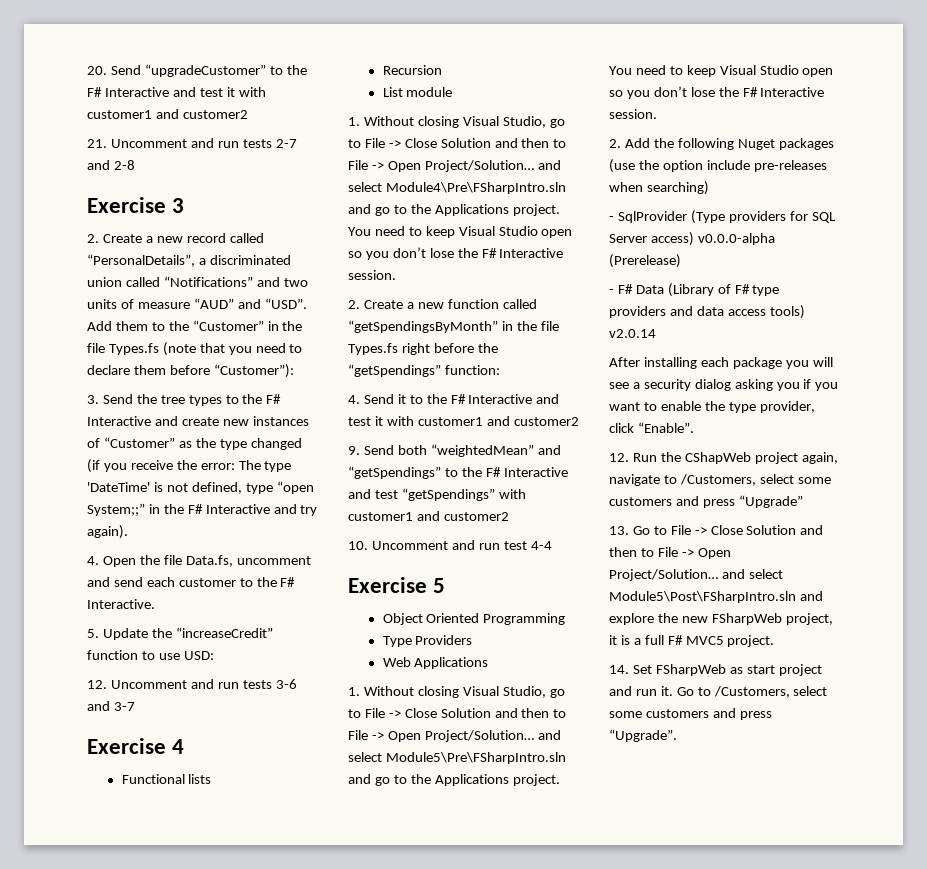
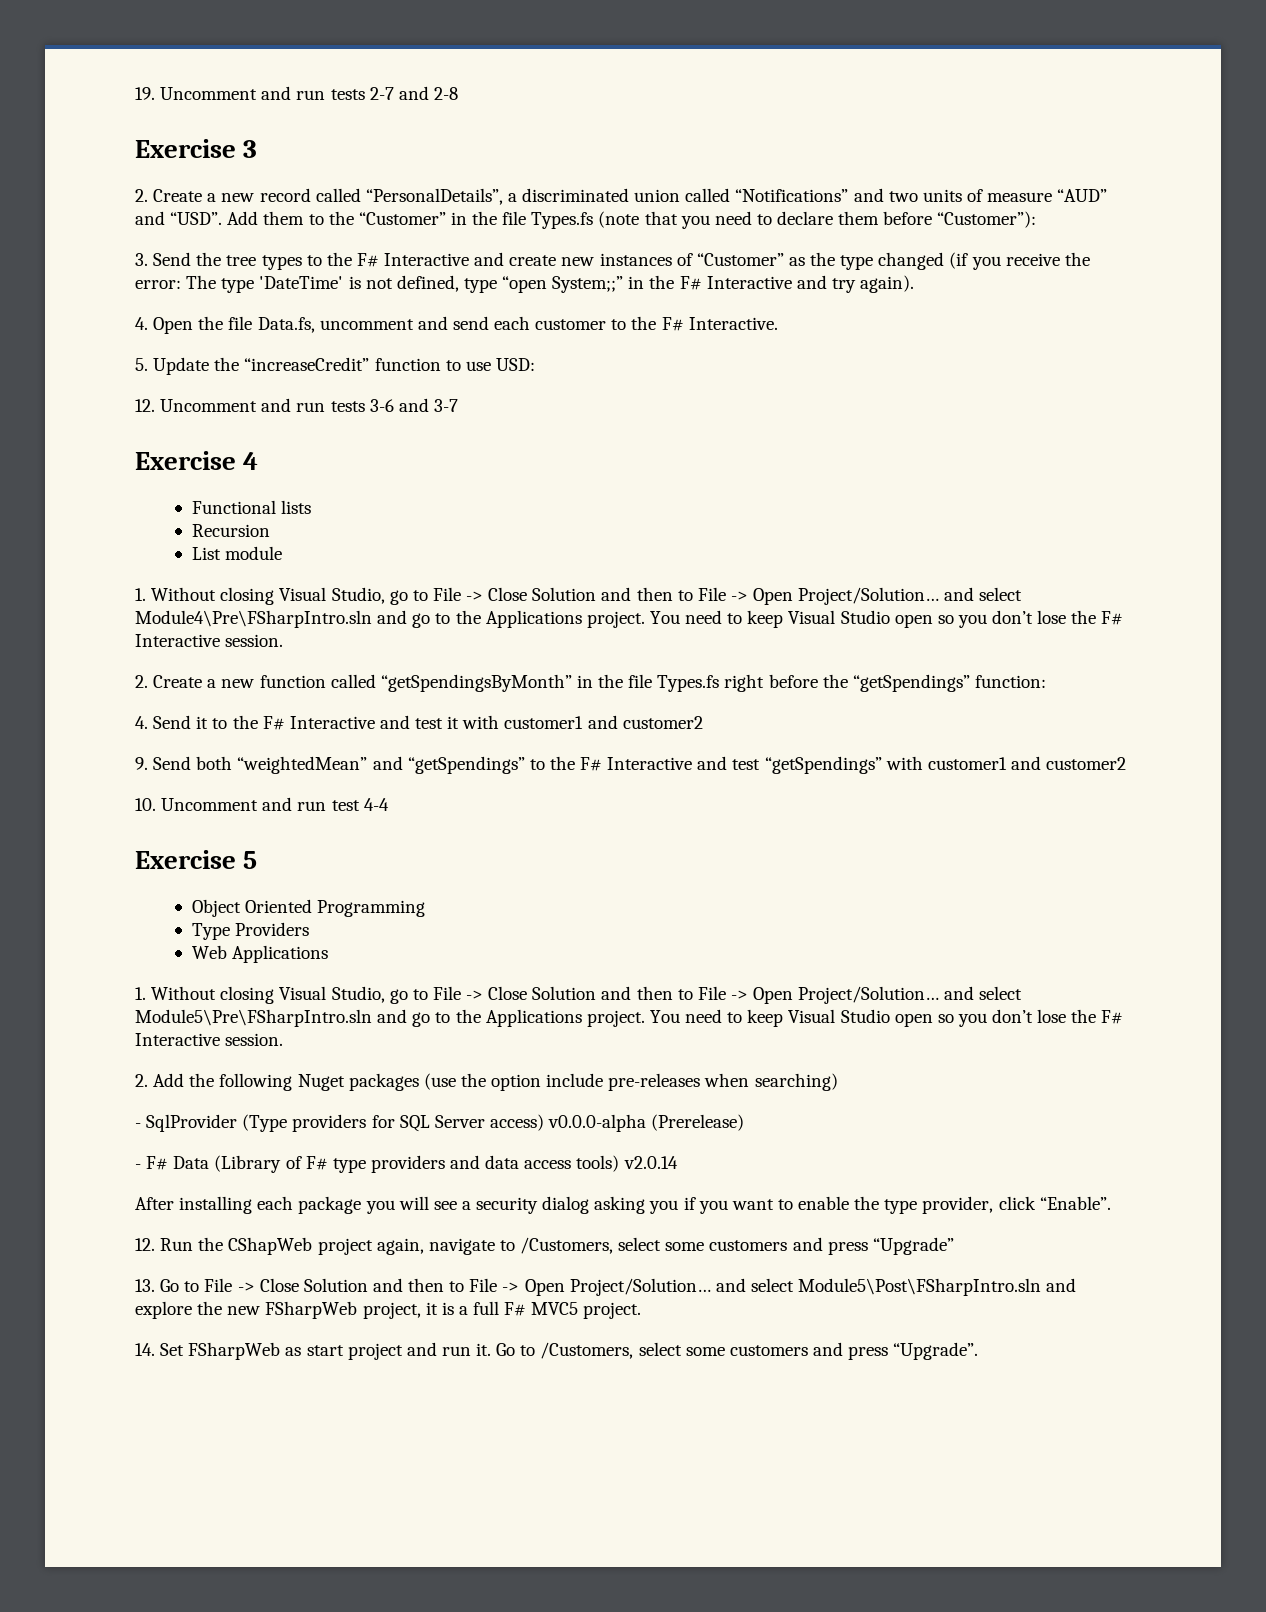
- 20. Send “upgradeCustomer” to the F# Interactive and test it with customer1 and customer2
- 21. Uncomment and run tests 2-7 and 2-8
+ 19. Uncomment and run tests 2-7 and 2-8

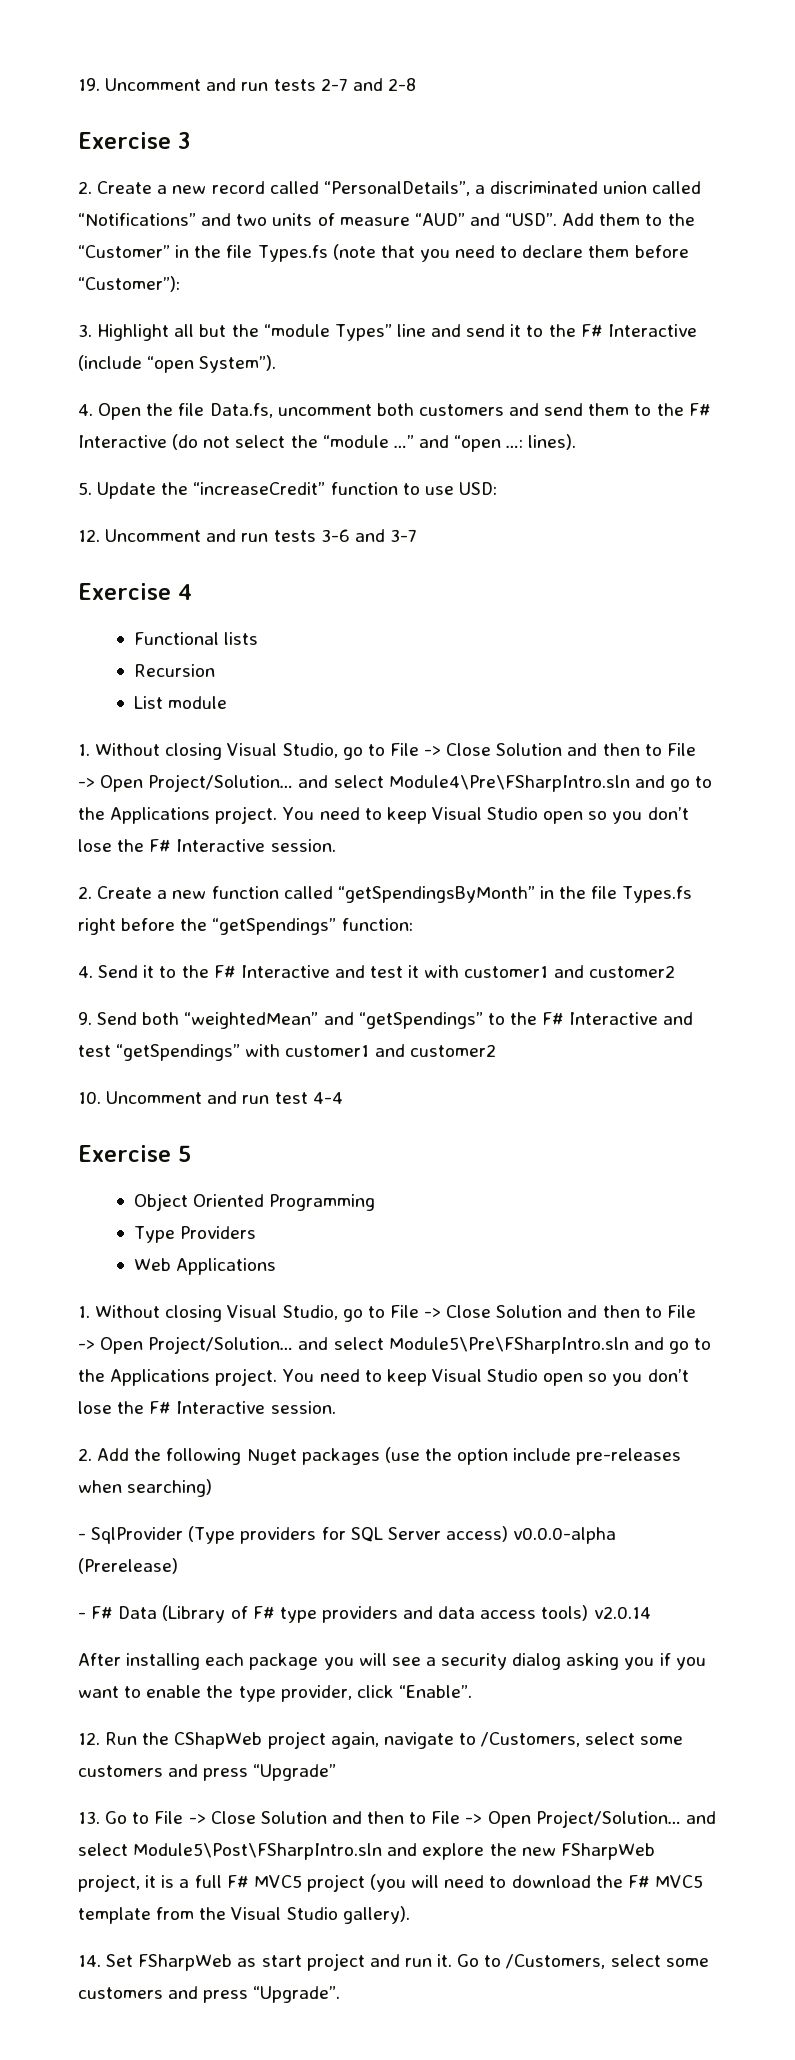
- 3. Send the tree types to the F# Interactive and create new instances of “Customer” as the type changed (if you receive the error: The type 'DateTime' is not defined, type “open System;;” in the F# Interactive and try again).
+ 3. Highlight all but the “module Types” line and send it to the F# Interactive (include “open System”).
- 4. Open the file Data.fs, uncomment and send each customer to the F# Interactive.
+ 4. Open the file Data.fs, uncomment both customers and send them to the F# Interactive (do not select the “module …” and “open …: lines).
- 13. Go to File -> Close Solution and then to File -> Open Project/Solution… and select Module5\Post\FSharpIntro.sln and explore the new FSharpWeb project, it is a full F# MVC5 project.
+ 13. Go to File -> Close Solution and then to File -> Open Project/Solution… and select Module5\Post\FSharpIntro.sln and explore the new FSharpWeb project, it is a full F# MVC5 project (you will need to download the F# MVC5 template from the Visual Studio gallery).

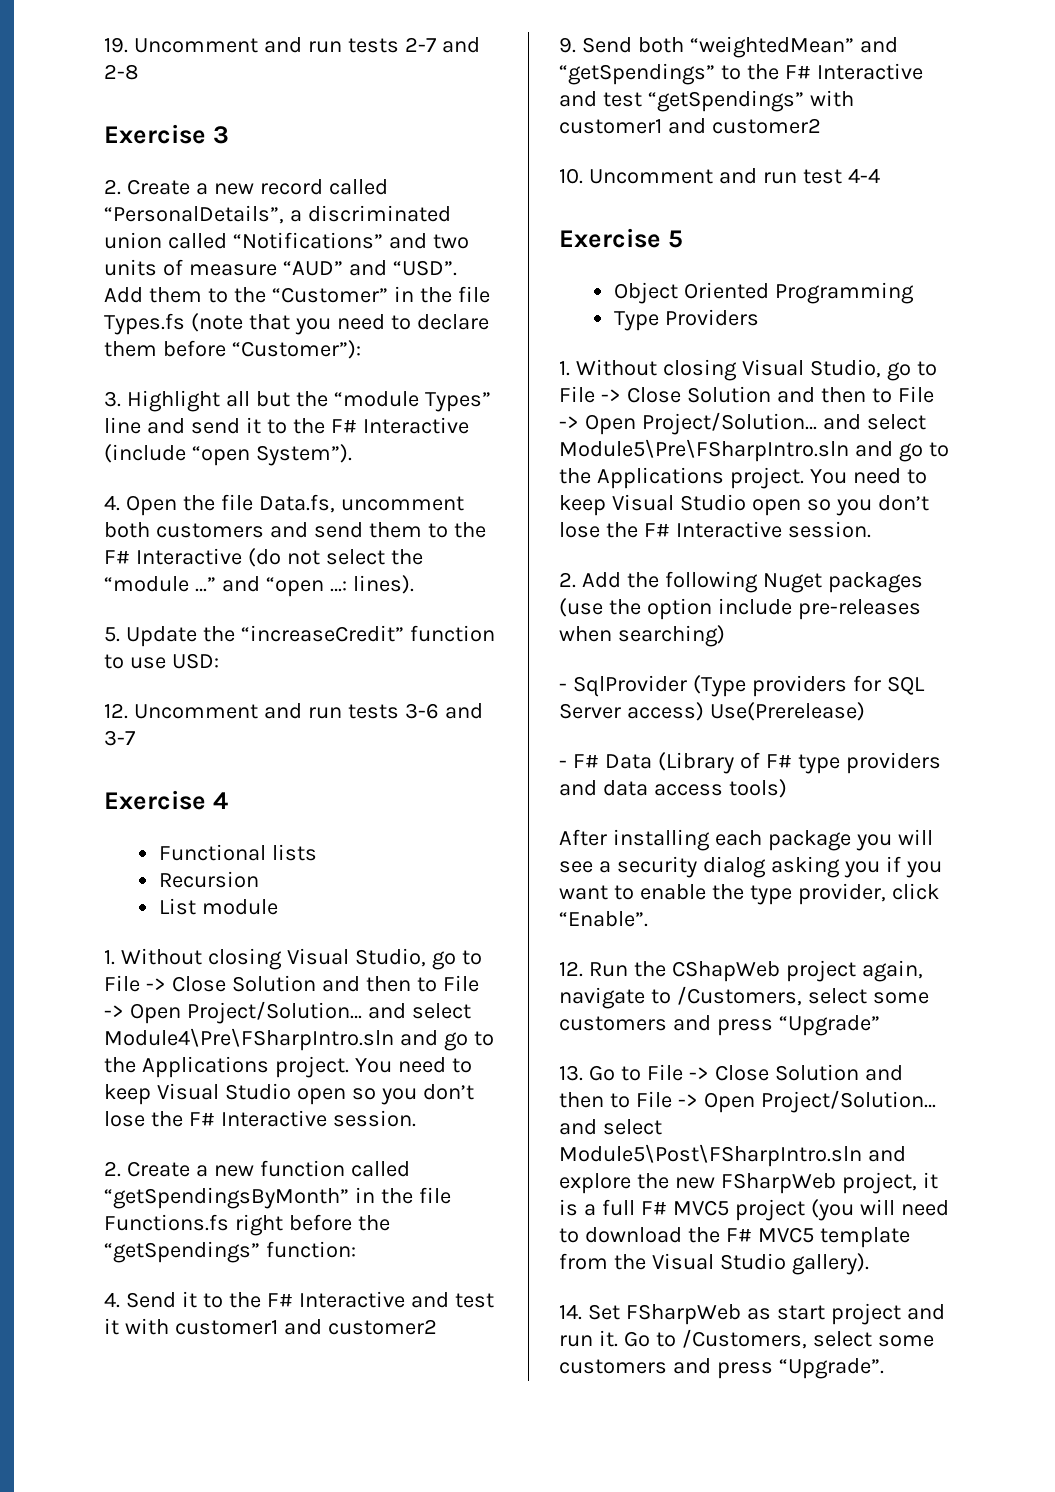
- 2. Create a new function called “getSpendingsByMonth” in the file Types.fs right before the “getSpendings” function:
+ 2. Create a new function called “getSpendingsByMonth” in the file Functions.fs right before the “getSpendings” function:
- Web Applications
- - SqlProvider (Type providers for SQL Server access) v0.0.0-alpha (Prerelease)
+ - SqlProvider (Type providers for SQL Server access) Use(Prerelease)
- - F# Data (Library of F# type providers and data access tools) v2.0.14
+ - F# Data (Library of F# type providers and data access tools)

